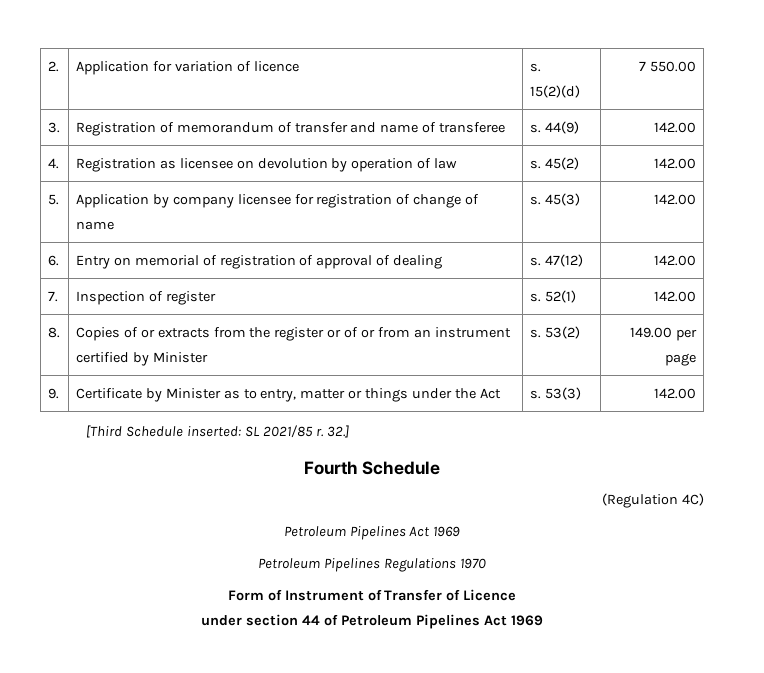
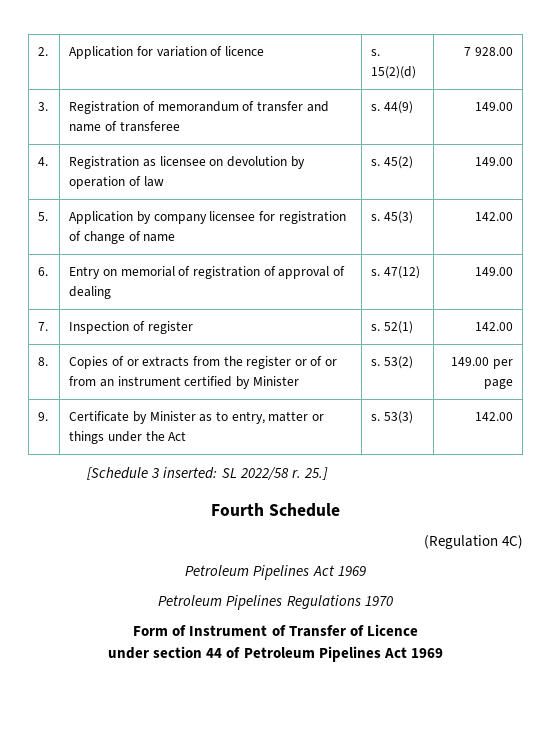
- 2. | Application for variation of licence | s. 15(2)(d) | 7 550.00
+ 2. | Application for variation of licence | s. 15(2)(d) | 7 928.00
- 3. | Registration of memorandum of transfer and name of transferee | s. 44(9) | 142.00
+ 3. | Registration of memorandum of transfer and name of transferee | s. 44(9) | 149.00
- 4. | Registration as licensee on devolution by operation of law | s. 45(2) | 142.00
+ 4. | Registration as licensee on devolution by operation of law | s. 45(2) | 149.00
- 6. | Entry on memorial of registration of approval of dealing | s. 47(12) | 142.00
+ 6. | Entry on memorial of registration of approval of dealing | s. 47(12) | 149.00
- [Third Schedule inserted: SL 2021/85 r. 32.]
+ [Schedule 3 inserted: SL 2022/58 r. 25.]

